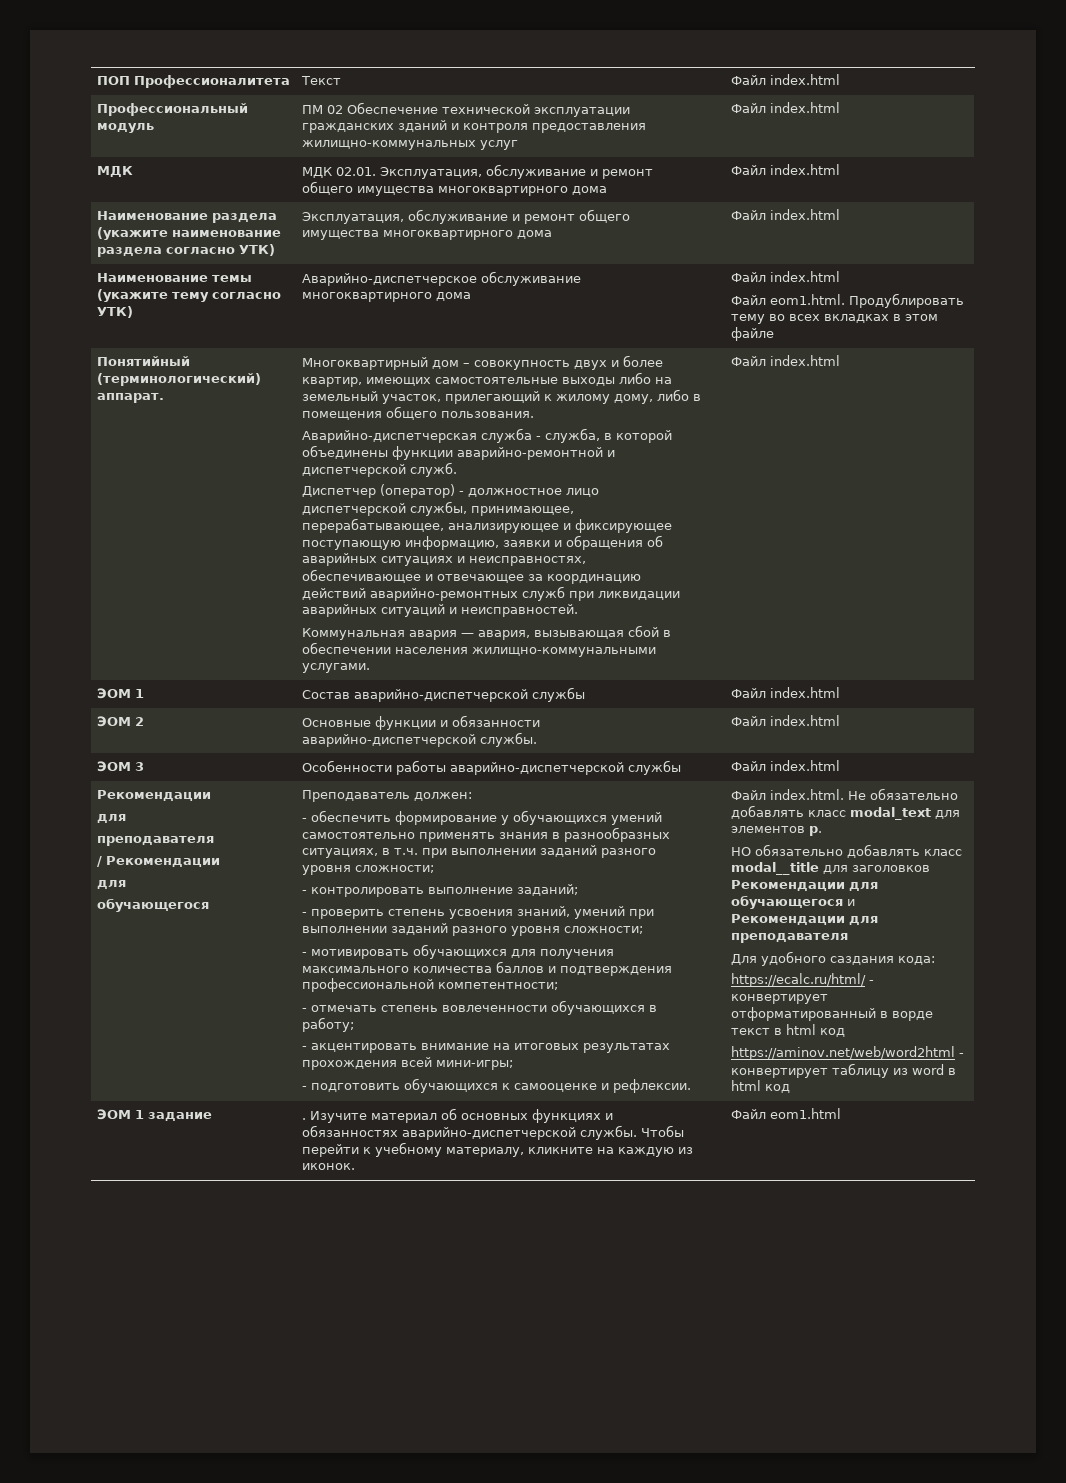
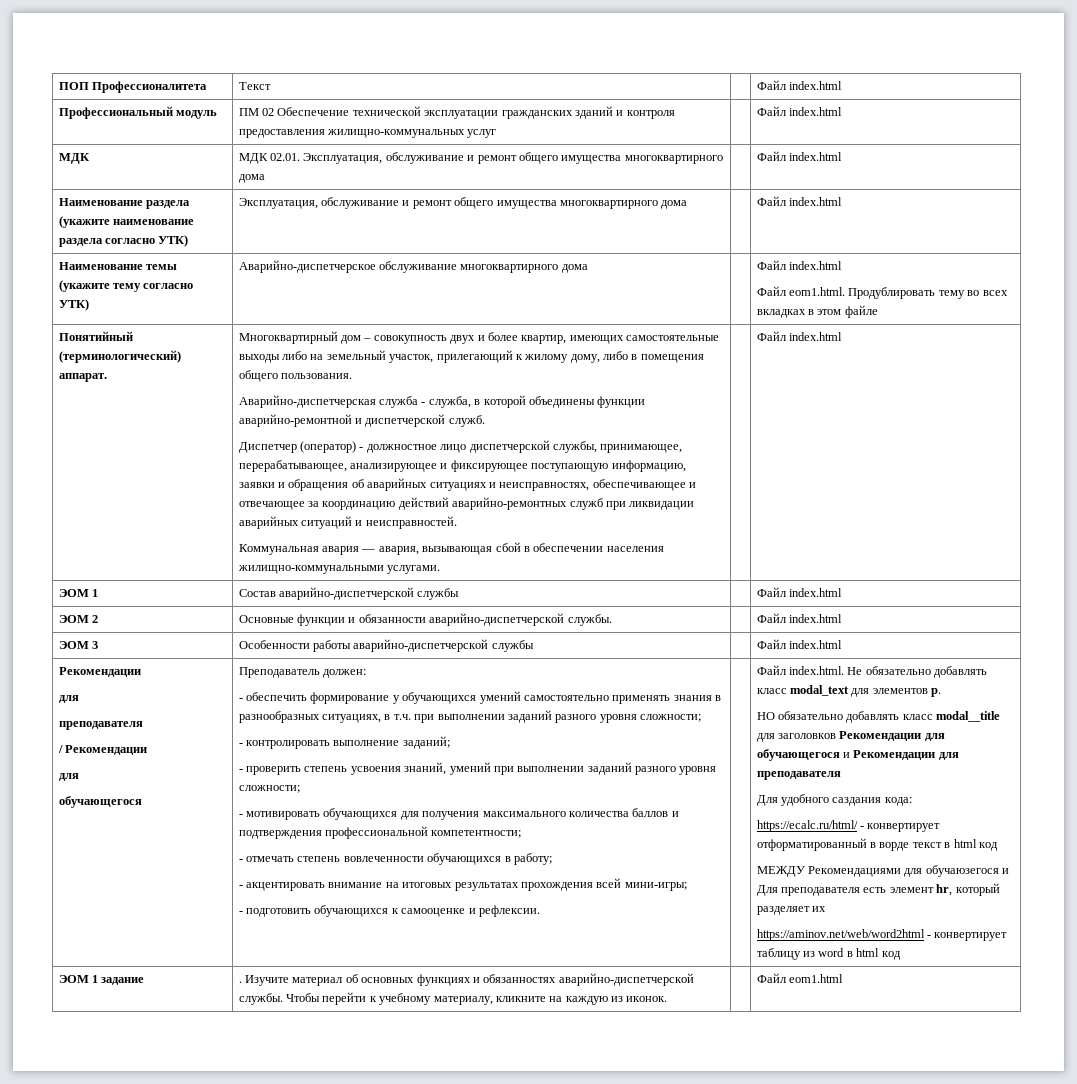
+ МЕЖДУ Рекомендациями для обучаюзегося и Для преподавателя есть элемент hr, который разделяет их

